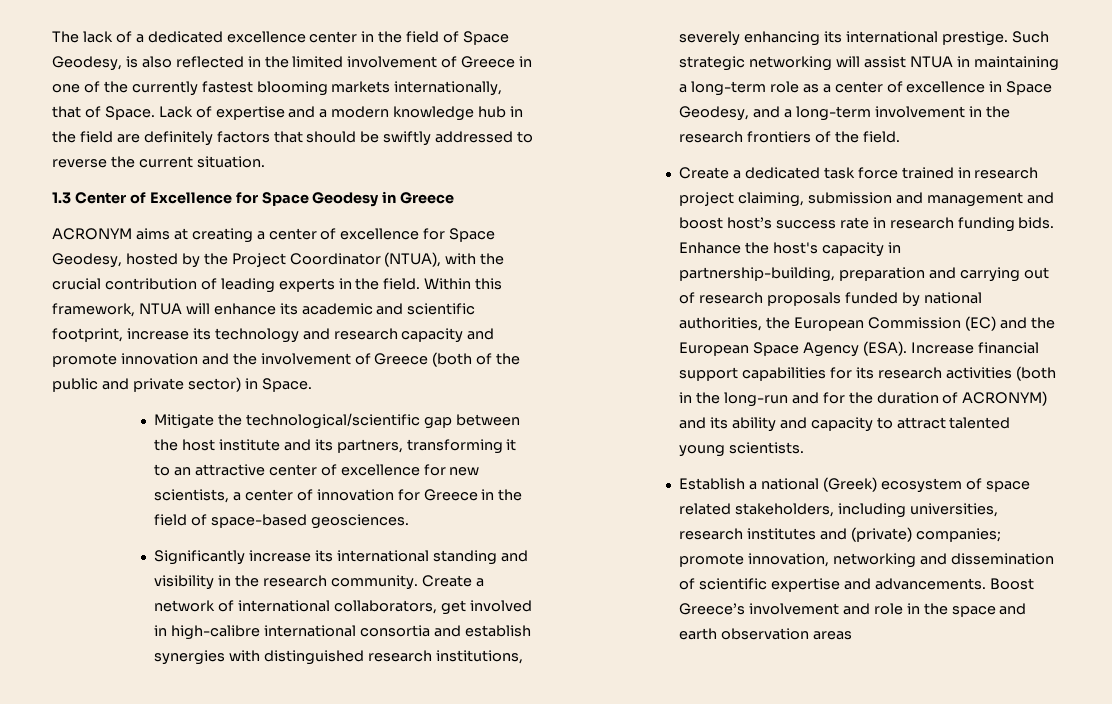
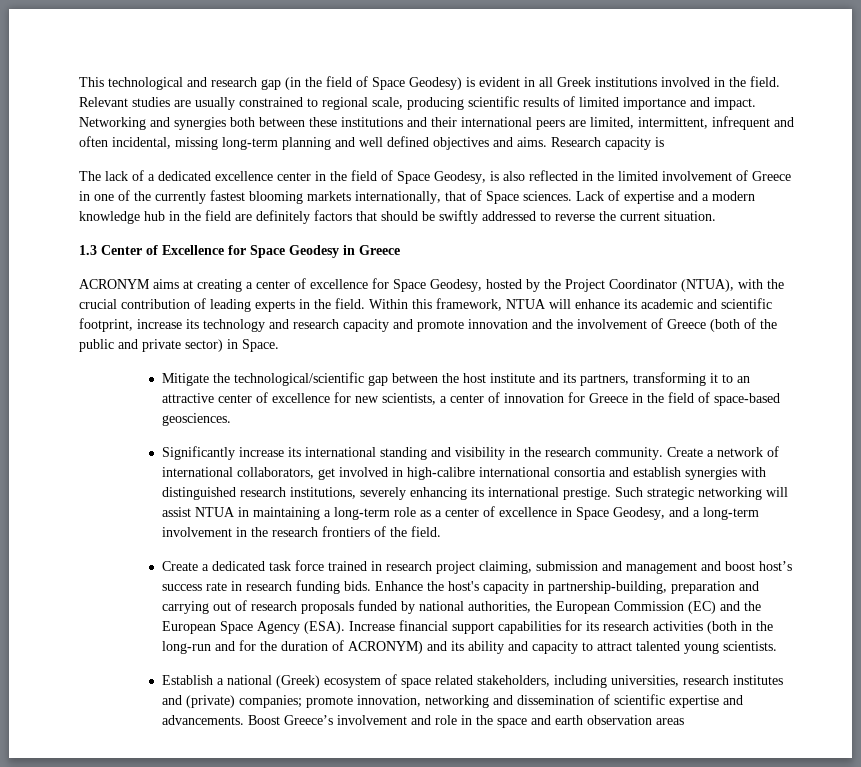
+ This technological and research gap (in the field of Space Geodesy) is evident in all Greek institutions involved in the field. Relevant studies are usually constrained to regional scale, producing scientific results of limited importance and impact. Networking and synergies both between these institutions and their international peers are limited, intermittent, infrequent and often incidental, missing long-term planning and well defined objectives and aims. Research capacity is
- The lack of a dedicated excellence center in the field of Space Geodesy, is also reflected in the limited involvement of Greece in one of the currently fastest blooming markets internationally, that of Space.
+ The lack of a dedicated excellence center in the field of Space Geodesy, is also reflected in the limited involvement of Greece in one of the currently fastest blooming markets internationally, that of Space sciences.

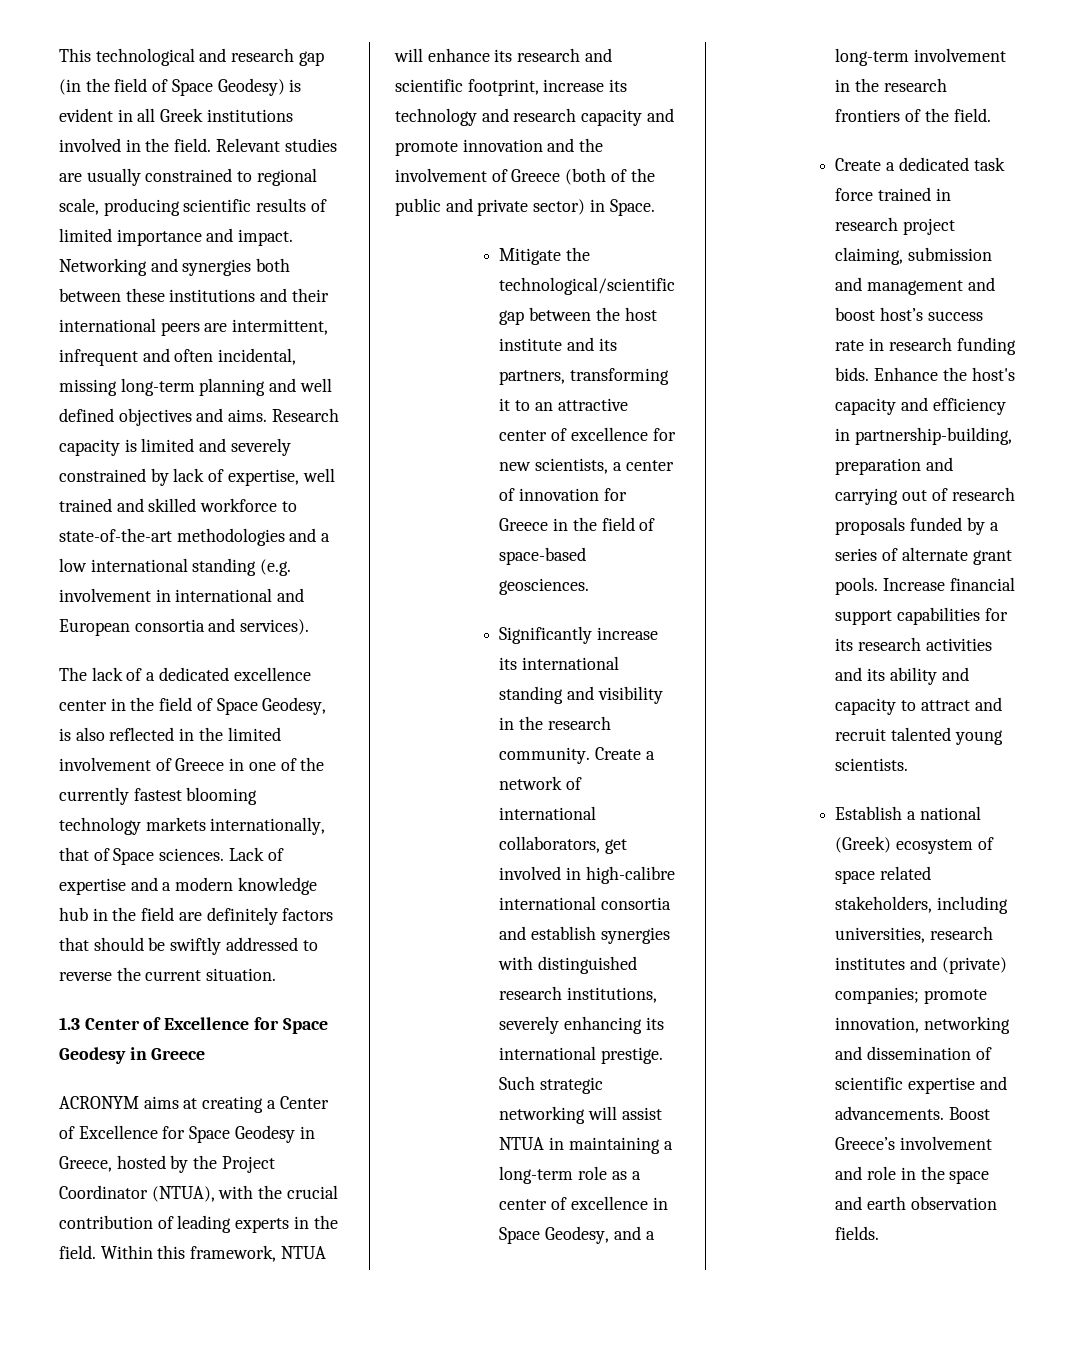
- Networking and synergies both between these institutions and their international peers are limited, intermittent, infrequent and often incidental, missing long-term planning and well defined objectives and aims.
+ Networking and synergies both between these institutions and their international peers are intermittent, infrequent and often incidental, missing long-term planning and well defined objectives and aims.
- Research capacity is
+ Research capacity is limited and severely constrained by lack of expertise, well trained and skilled workforce to state-of-the-art methodologies and a low international standing (e.g. involvement in international and European consortia and services).
- The lack of a dedicated excellence center in the field of Space Geodesy, is also reflected in the limited involvement of Greece in one of the currently fastest blooming markets internationally, that of Space sciences.
+ The lack of a dedicated excellence center in the field of Space Geodesy, is also reflected in the limited involvement of Greece in one of the currently fastest blooming technology markets internationally, that of Space sciences.
- ACRONYM aims at creating a center of excellence for Space Geodesy, hosted by the Project Coordinator (NTUA), with the crucial contribution of leading experts in the field.
+ ACRONYM aims at creating a Center of Excellence for Space Geodesy in Greece, hosted by the Project Coordinator (NTUA), with the crucial contribution of leading experts in the field.
- Within this framework, NTUA will enhance its academic and scientific footprint, increase its technology and research capacity and promote innovation and the involvement of Greece (both of the public and private sector) in Space.
+ Within this framework, NTUA will enhance its research and scientific footprint, increase its technology and research capacity and promote innovation and the involvement of Greece (both of the public and private sector) in Space.
- Enhance the host's capacity in partnership-building, preparation and carrying out of research proposals funded by national authorities, the European Commission (EC) and the European Space Agency (ESA).
+ Enhance the host's capacity and efficiency in partnership-building, preparation and carrying out of research proposals funded by a series of alternate grant pools.
- Increase financial support capabilities for its research activities (both in the long-run and for the duration of ACRONYM) and its ability and capacity to attract talented young scientists.
+ Increase financial support capabilities for its research activities and its ability and capacity to attract and recruit talented young scientists.
- Boost Greece’s involvement and role in the space and earth observation areas
+ Boost Greece’s involvement and role in the space and earth observation fields.

